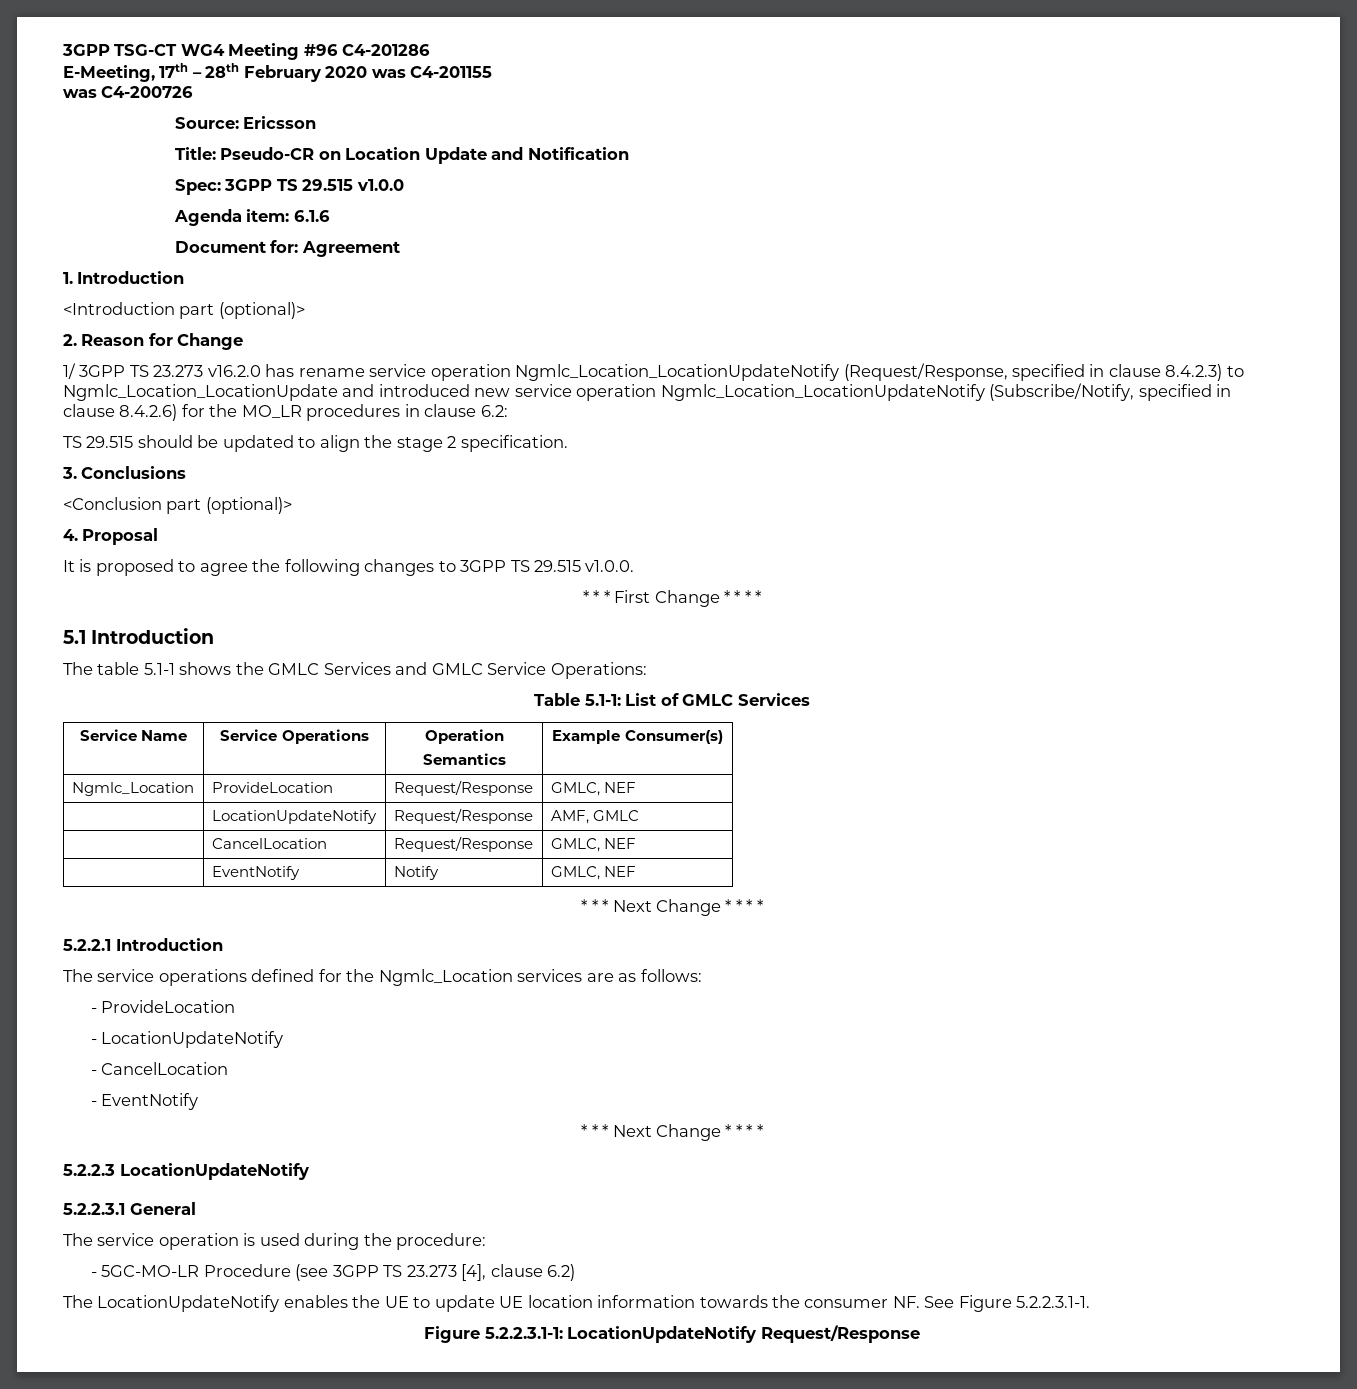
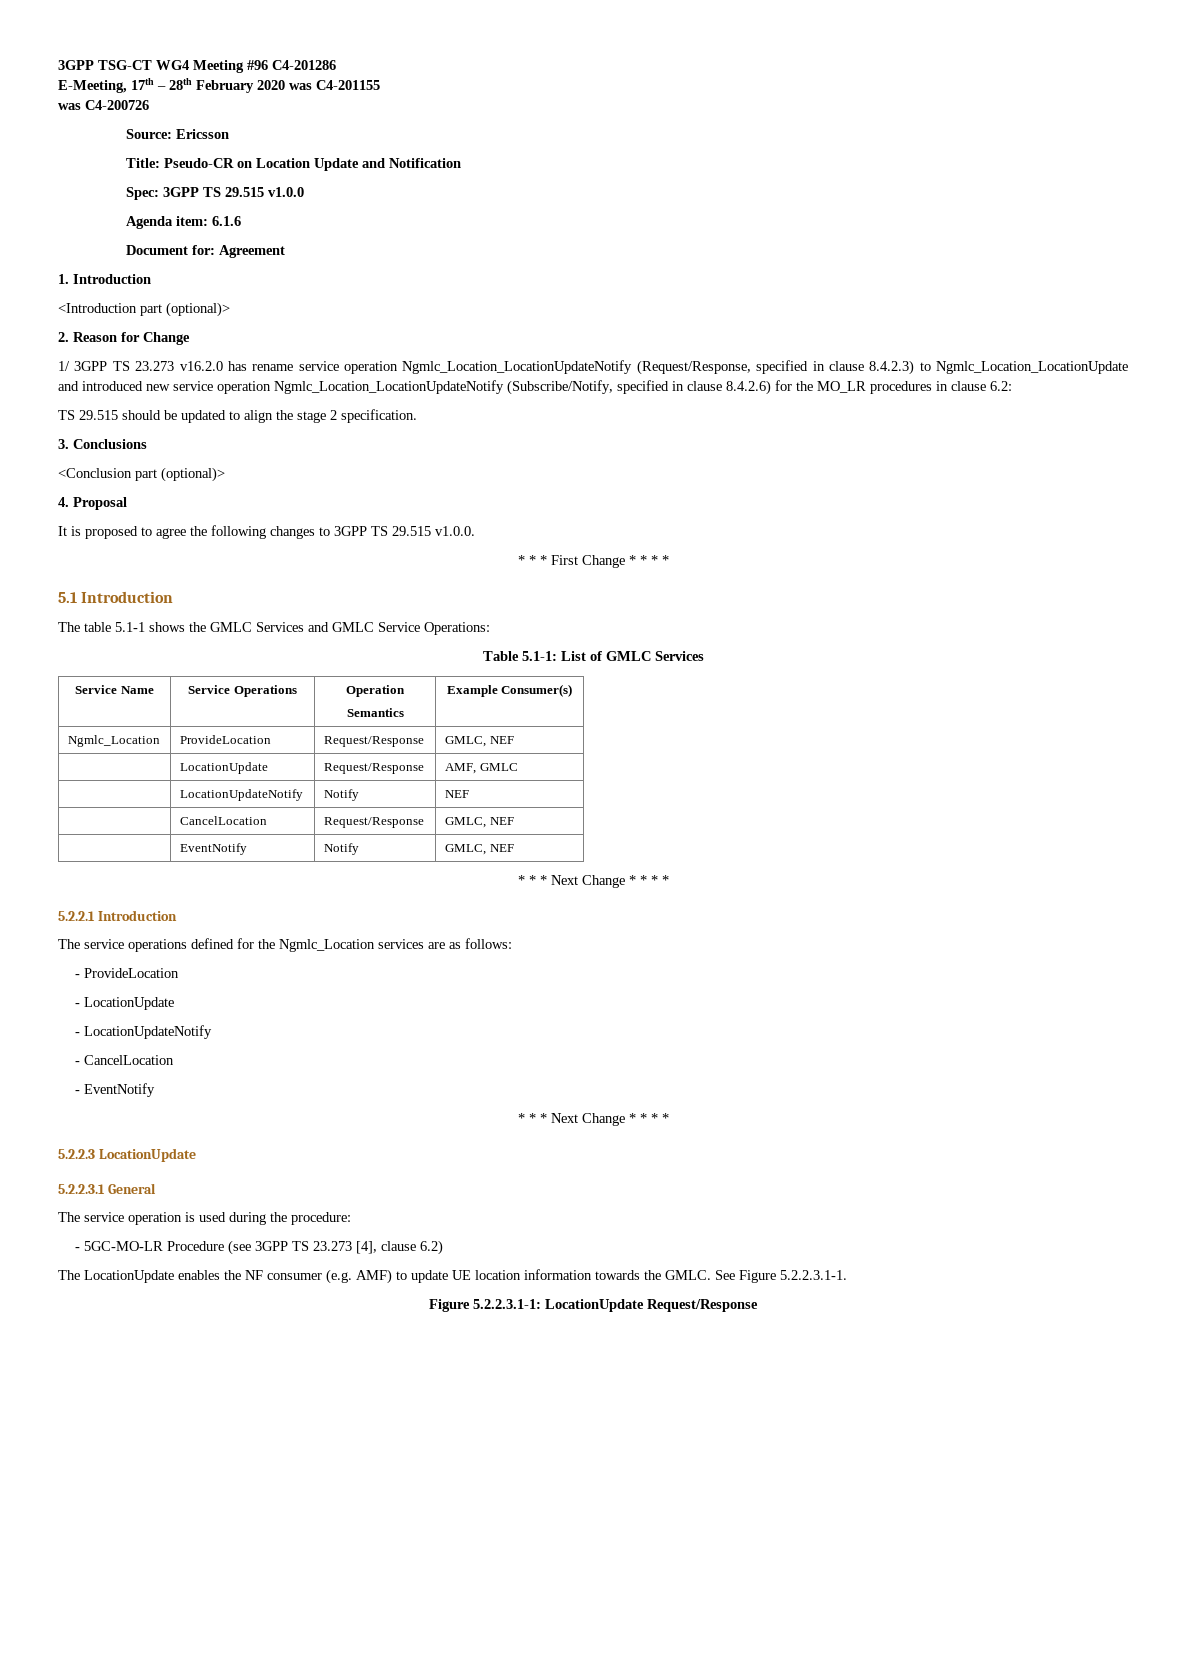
- | LocationUpdateNotify | Request/Response | AMF, GMLC
+ | LocationUpdate | Request/Response | AMF, GMLC
+ | LocationUpdateNotify | Notify | NEF
+ - LocationUpdate
- 5.2.2.3 LocationUpdateNotify
+ 5.2.2.3 LocationUpdate
- The LocationUpdateNotify enables the UE to update UE location information towards the consumer NF. See Figure 5.2.2.3.1-1.
+ The LocationUpdate enables the NF consumer (e.g. AMF) to update UE location information towards the GMLC. See Figure 5.2.2.3.1-1.
- Figure 5.2.2.3.1-1: LocationUpdateNotify Request/Response
+ Figure 5.2.2.3.1-1: LocationUpdate Request/Response

